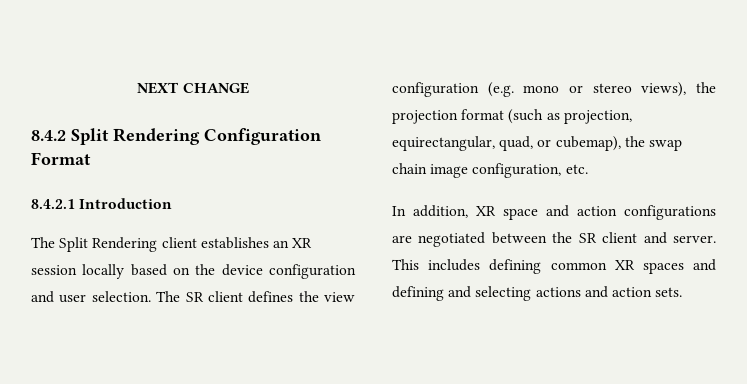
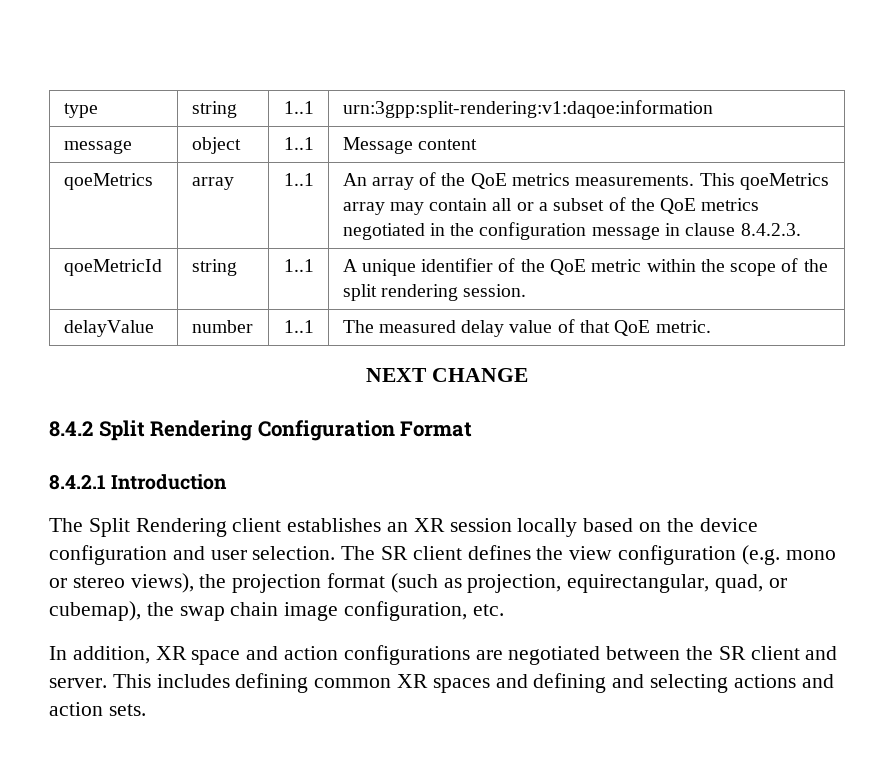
+ type | string | 1..1 | urn:3gpp:split-rendering:v1:daqoe:information
+ message | object | 1..1 | Message content
+ qoeMetrics | array | 1..1 | An array of the QoE metrics measurements. This qoeMetrics array may contain all or a subset of the QoE metrics negotiated in the configuration message in clause 8.4.2.3.
+ qoeMetricId | string | 1..1 | A unique identifier of the QoE metric within the scope of the split rendering session.
+ delayValue | number | 1..1 | The measured delay value of that QoE metric.

